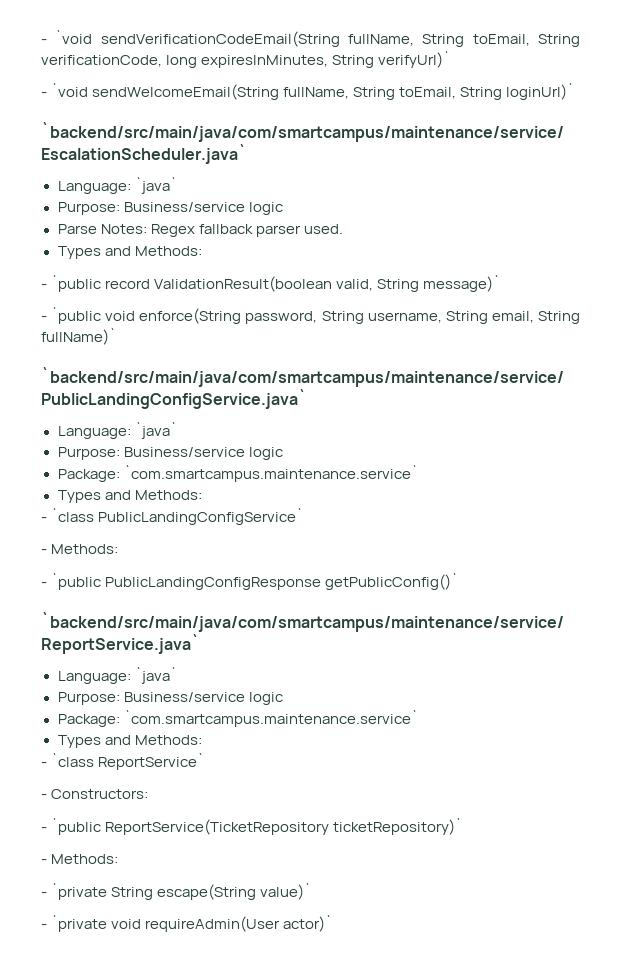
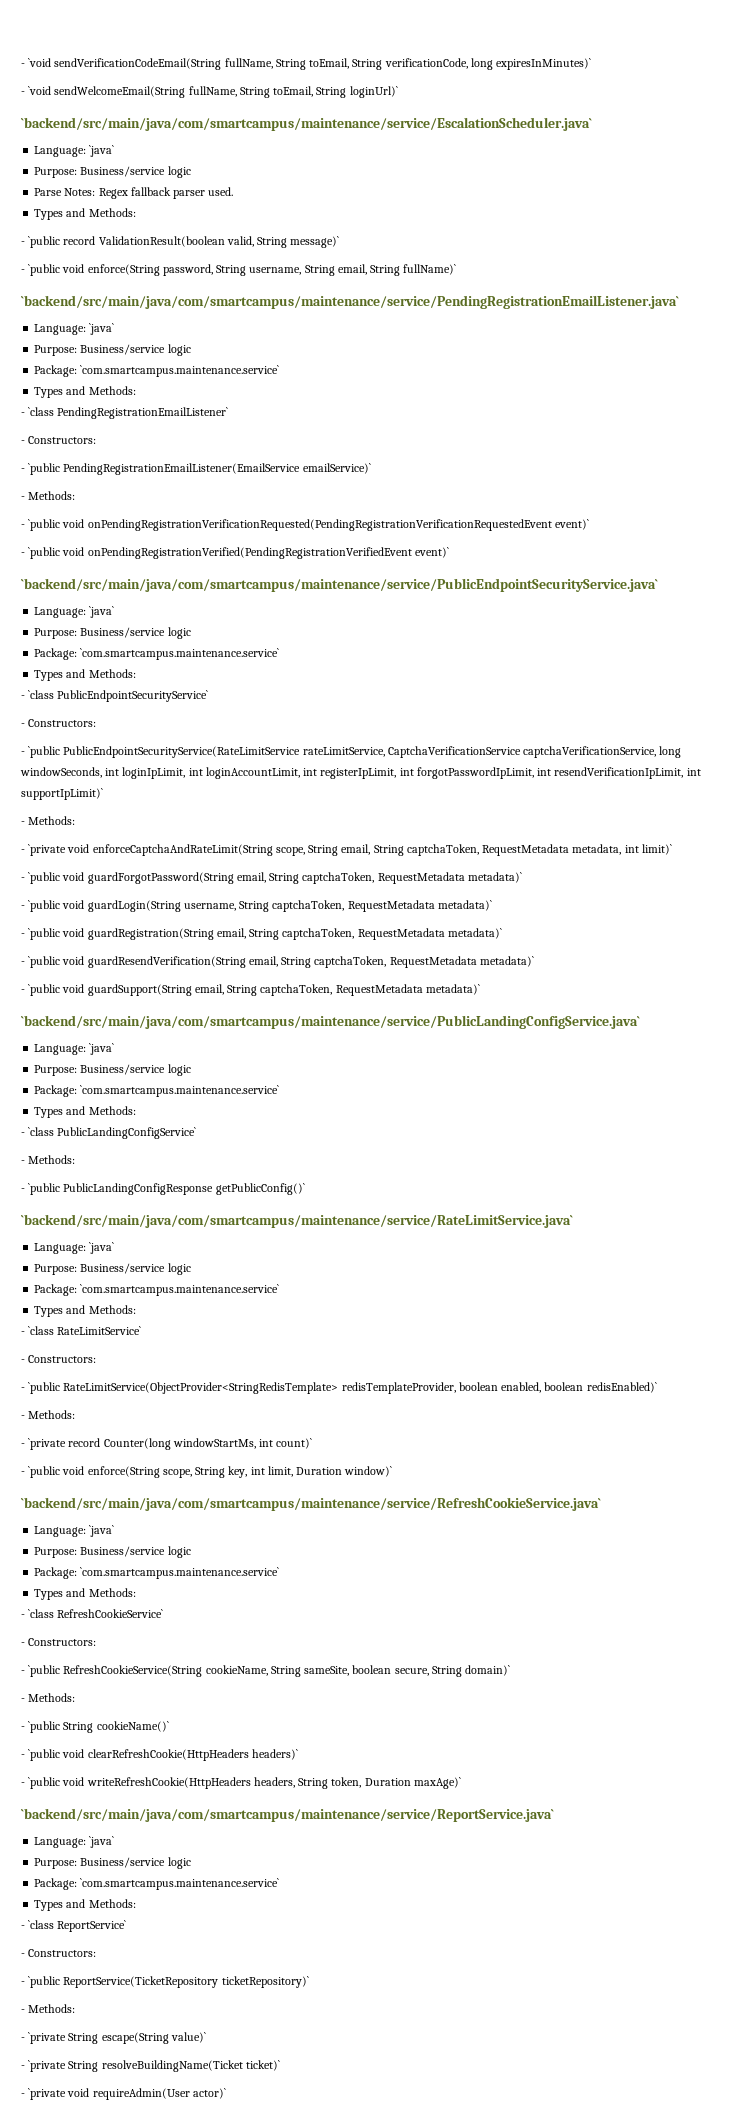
- - `void sendVerificationCodeEmail(String fullName, String toEmail, String verificationCode, long expiresInMinutes, String verifyUrl)`
+ - `void sendVerificationCodeEmail(String fullName, String toEmail, String verificationCode, long expiresInMinutes)`
+ `backend/src/main/java/com/smartcampus/maintenance/service/PendingRegistrationEmailListener.java`
+ Language: `java`
+ Purpose: Business/service logic
+ Package: `com.smartcampus.maintenance.service`
+ Types and Methods:
+ - `class PendingRegistrationEmailListener`
+ - Constructors:
+ - `public PendingRegistrationEmailListener(EmailService emailService)`
+ - Methods:
+ - `public void onPendingRegistrationVerificationRequested(PendingRegistrationVerificationRequestedEvent event)`
+ - `public void onPendingRegistrationVerified(PendingRegistrationVerifiedEvent event)`
+ `backend/src/main/java/com/smartcampus/maintenance/service/PublicEndpointSecurityService.java`
+ Language: `java`
+ Purpose: Business/service logic
+ Package: `com.smartcampus.maintenance.service`
+ Types and Methods:
+ - `class PublicEndpointSecurityService`
+ - Constructors:
+ - `public PublicEndpointSecurityService(RateLimitService rateLimitService, CaptchaVerificationService captchaVerificationService, long windowSeconds, int loginIpLimit, int loginAccountLimit, int registerIpLimit, int forgotPasswordIpLimit, int resendVerificationIpLimit, int supportIpLimit)`
+ - Methods:
+ - `private void enforceCaptchaAndRateLimit(String scope, String email, String captchaToken, RequestMetadata metadata, int limit)`
+ - `public void guardForgotPassword(String email, String captchaToken, RequestMetadata metadata)`
+ - `public void guardLogin(String username, String captchaToken, RequestMetadata metadata)`
+ - `public void guardRegistration(String email, String captchaToken, RequestMetadata metadata)`
+ - `public void guardResendVerification(String email, String captchaToken, RequestMetadata metadata)`
+ - `public void guardSupport(String email, String captchaToken, RequestMetadata metadata)`
+ `backend/src/main/java/com/smartcampus/maintenance/service/RateLimitService.java`
+ Language: `java`
+ Purpose: Business/service logic
+ Package: `com.smartcampus.maintenance.service`
+ Types and Methods:
+ - `class RateLimitService`
+ - Constructors:
+ - `public RateLimitService(ObjectProvider<StringRedisTemplate> redisTemplateProvider, boolean enabled, boolean redisEnabled)`
+ - Methods:
+ - `private record Counter(long windowStartMs, int count)`
+ - `public void enforce(String scope, String key, int limit, Duration window)`
+ `backend/src/main/java/com/smartcampus/maintenance/service/RefreshCookieService.java`
+ Language: `java`
+ Purpose: Business/service logic
+ Package: `com.smartcampus.maintenance.service`
+ Types and Methods:
+ - `class RefreshCookieService`
+ - Constructors:
+ - `public RefreshCookieService(String cookieName, String sameSite, boolean secure, String domain)`
+ - Methods:
+ - `public String cookieName()`
+ - `public void clearRefreshCookie(HttpHeaders headers)`
+ - `public void writeRefreshCookie(HttpHeaders headers, String token, Duration maxAge)`
+ - `private String resolveBuildingName(Ticket ticket)`

